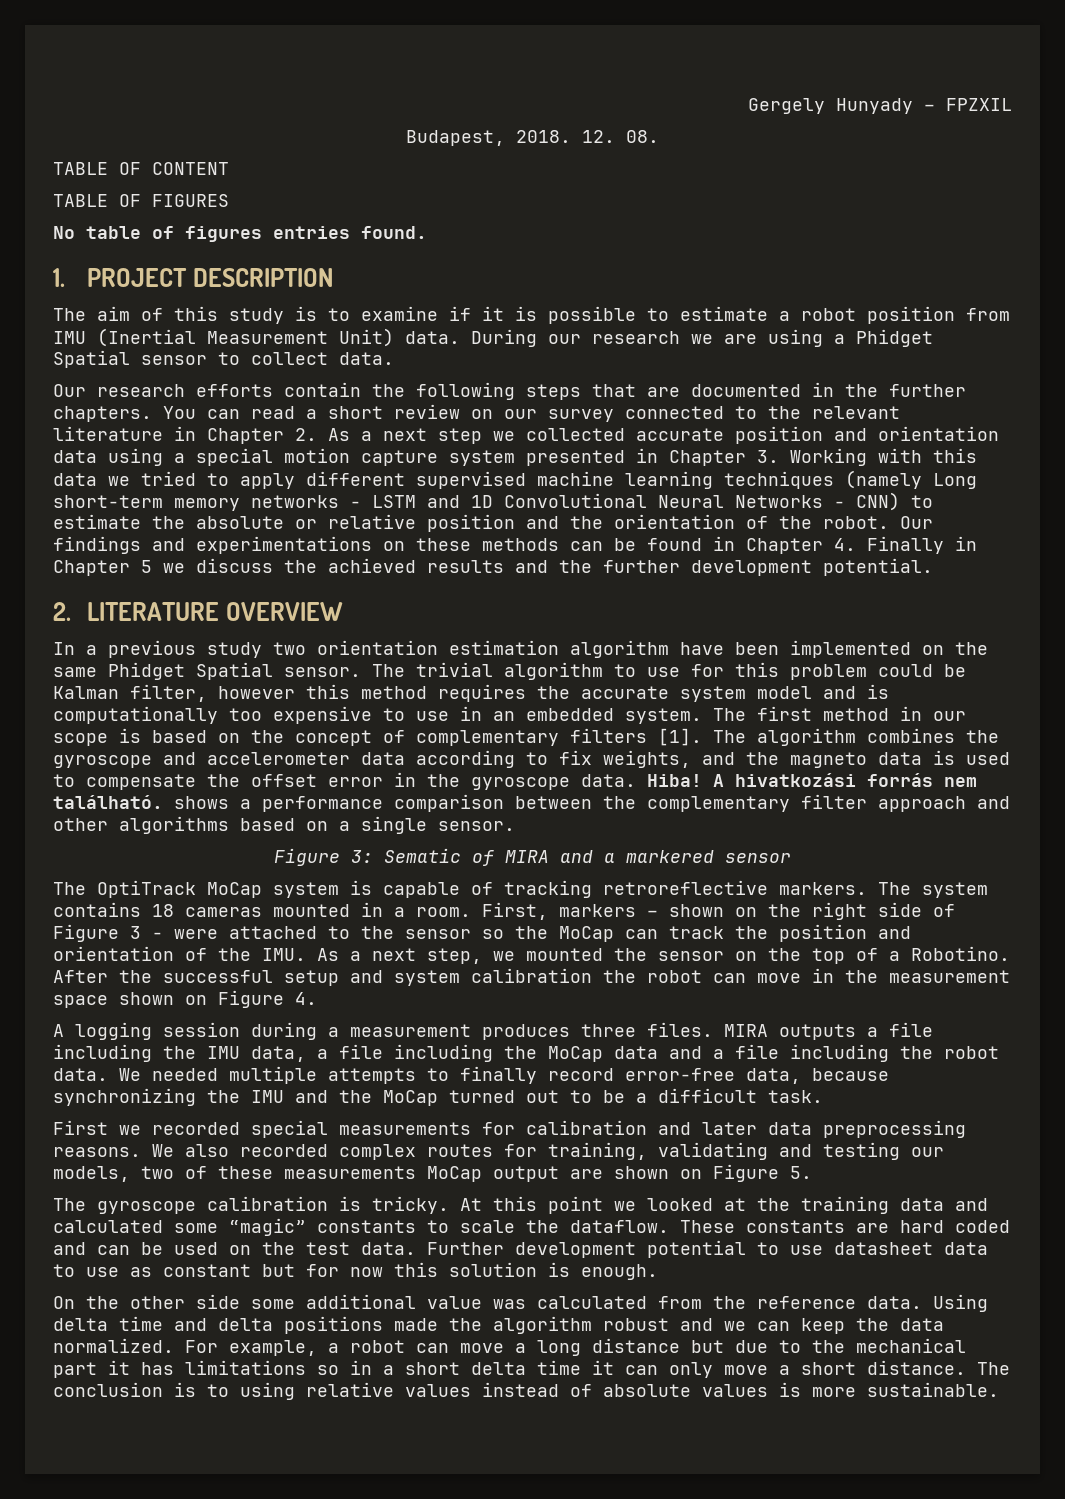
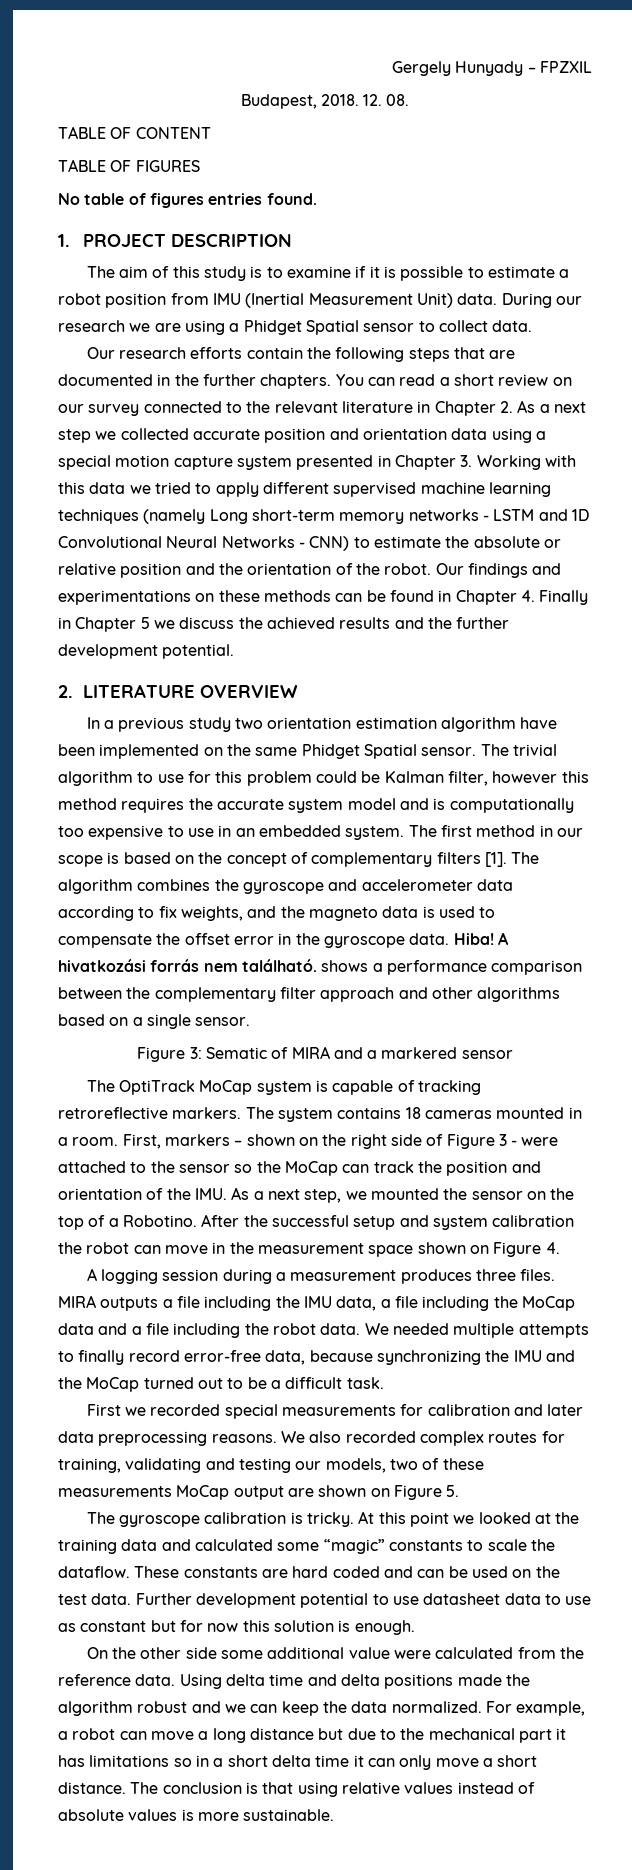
- On the other side some additional value was calculated from the reference data.
+ On the other side some additional value were calculated from the reference data.
- The conclusion is to using relative values instead of absolute values is more sustainable.
+ The conclusion is that using relative values instead of absolute values is more sustainable.

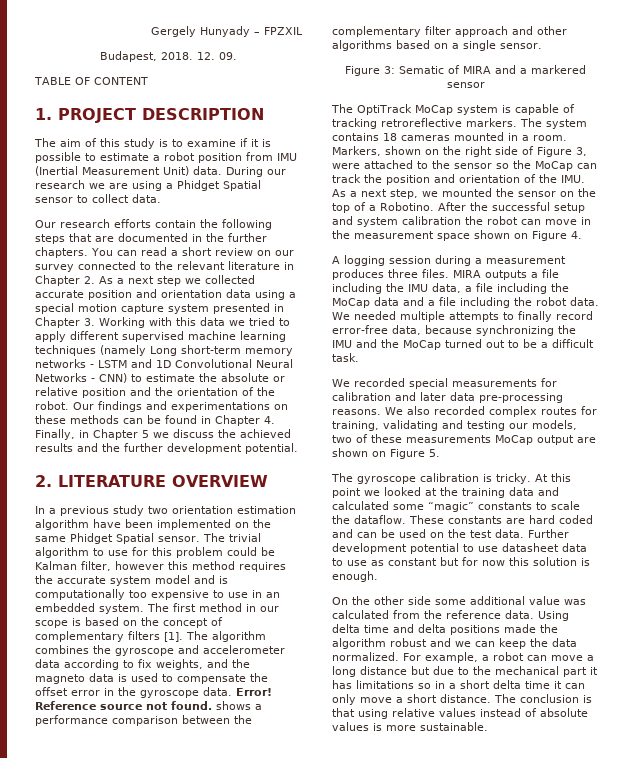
- 12. 08.
+ 12. 09.
- TABLE OF FIGURES
- No table of figures entries found.
- Our findings and experimentations on these methods can be found in Chapter 4. Finally in Chapter 5 we discuss the achieved results and the further development potential.
+ Our findings and experimentations on these methods can be found in Chapter 4. Finally, in Chapter 5 we discuss the achieved results and the further development potential.
- Hiba! A hivatkozási forrás nem található. shows a performance comparison between the complementary filter approach and other algorithms based on a single sensor.
+ Error! Reference source not found. shows a performance comparison between the complementary filter approach and other algorithms based on a single sensor.
- First, markers – shown on the right side of Figure 3 - were attached to the sensor so the MoCap can track the position and orientation of the IMU. As a next step, we mounted the sensor on the top of a Robotino.
+ Markers, shown on the right side of Figure 3, were attached to the sensor so the MoCap can track the position and orientation of the IMU. As a next step, we mounted the sensor on the top of a Robotino.
- First we recorded special measurements for calibration and later data preprocessing reasons.
+ We recorded special measurements for calibration and later data pre-processing reasons.
- On the other side some additional value were calculated from the reference data.
+ On the other side some additional value was calculated from the reference data.

